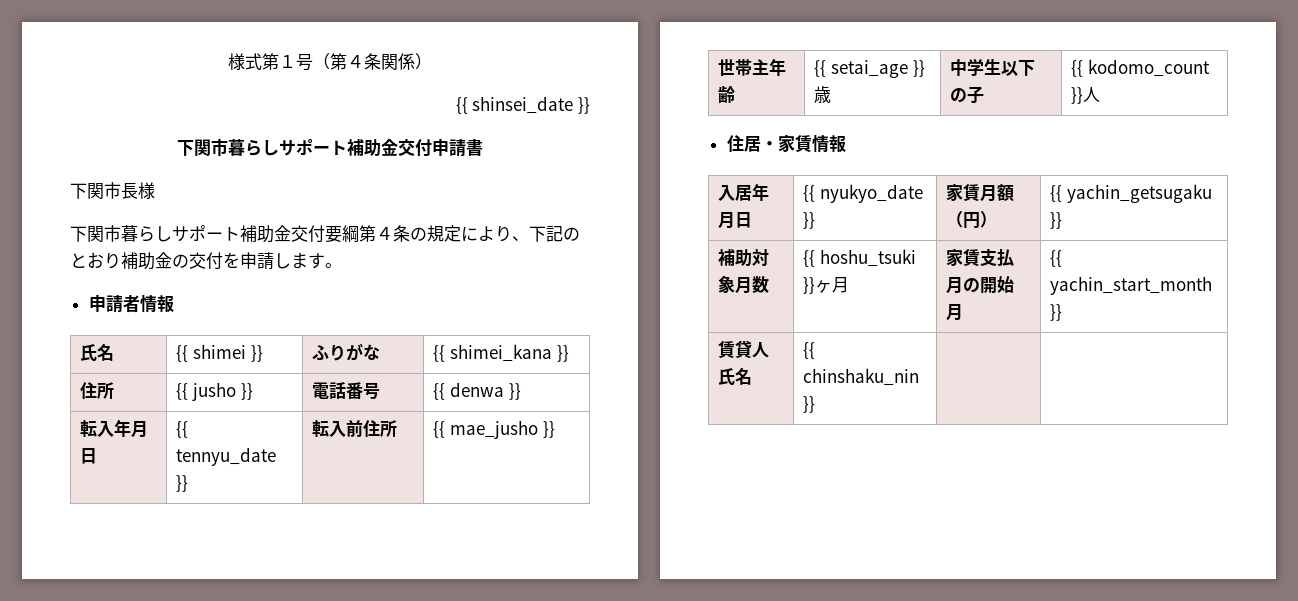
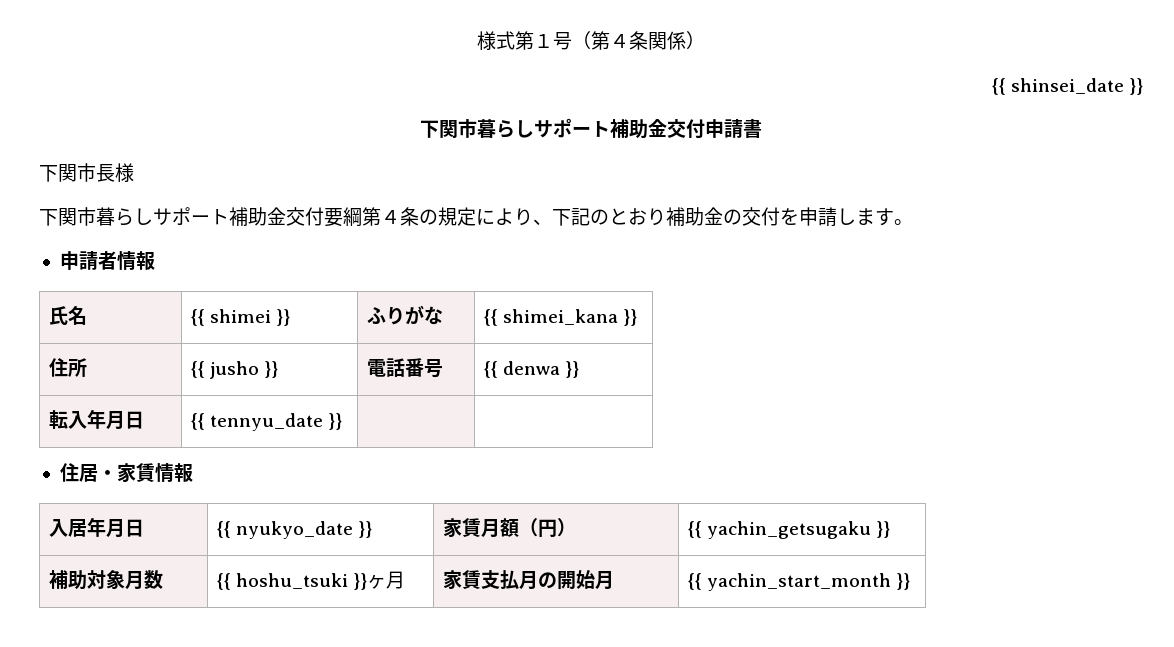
- 転入年月日 | {{ tennyu_date }} | 転入前住所 | {{ mae_jusho }}
- 世帯主年齢 | {{ setai_age }}歳 | 中学生以下の子 | {{ kodomo_count }}人
+ 転入年月日 | {{ tennyu_date }} | |
- 賃貸人氏名 | {{ chinshaku_nin }} | |

